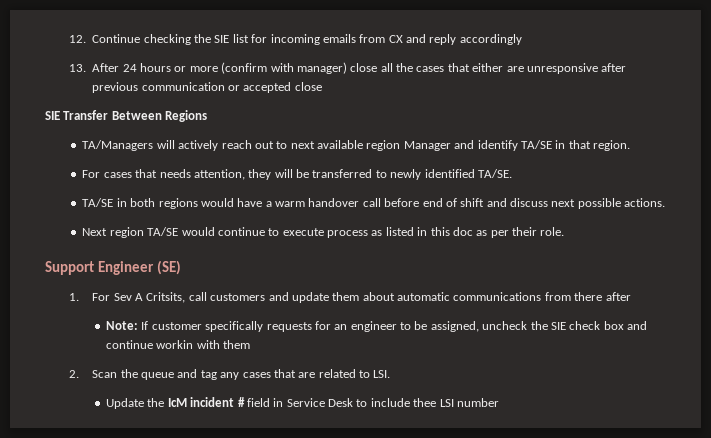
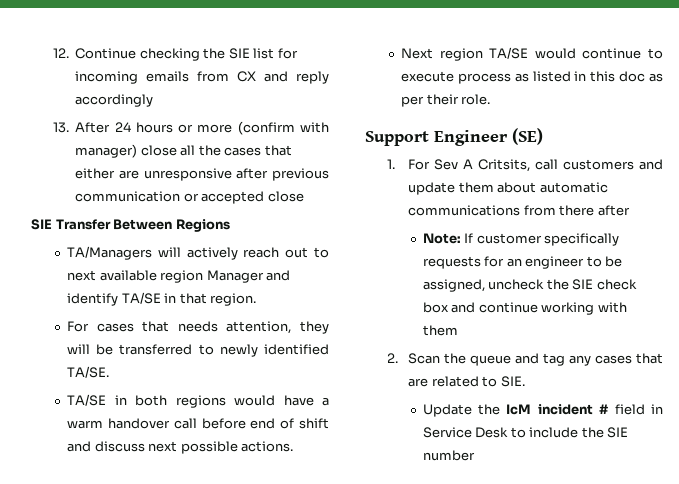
- Note: If customer specifically requests for an engineer to be assigned, uncheck the SIE check box and continue workin with them
+ Note: If customer specifically requests for an engineer to be assigned, uncheck the SIE check box and continue working with them
- 2. Scan the queue and tag any cases that are related to LSI.
+ 2. Scan the queue and tag any cases that are related to SIE.
- Update the IcM incident # field in Service Desk to include thee LSI number
+ Update the IcM incident # field in Service Desk to include the SIE number

